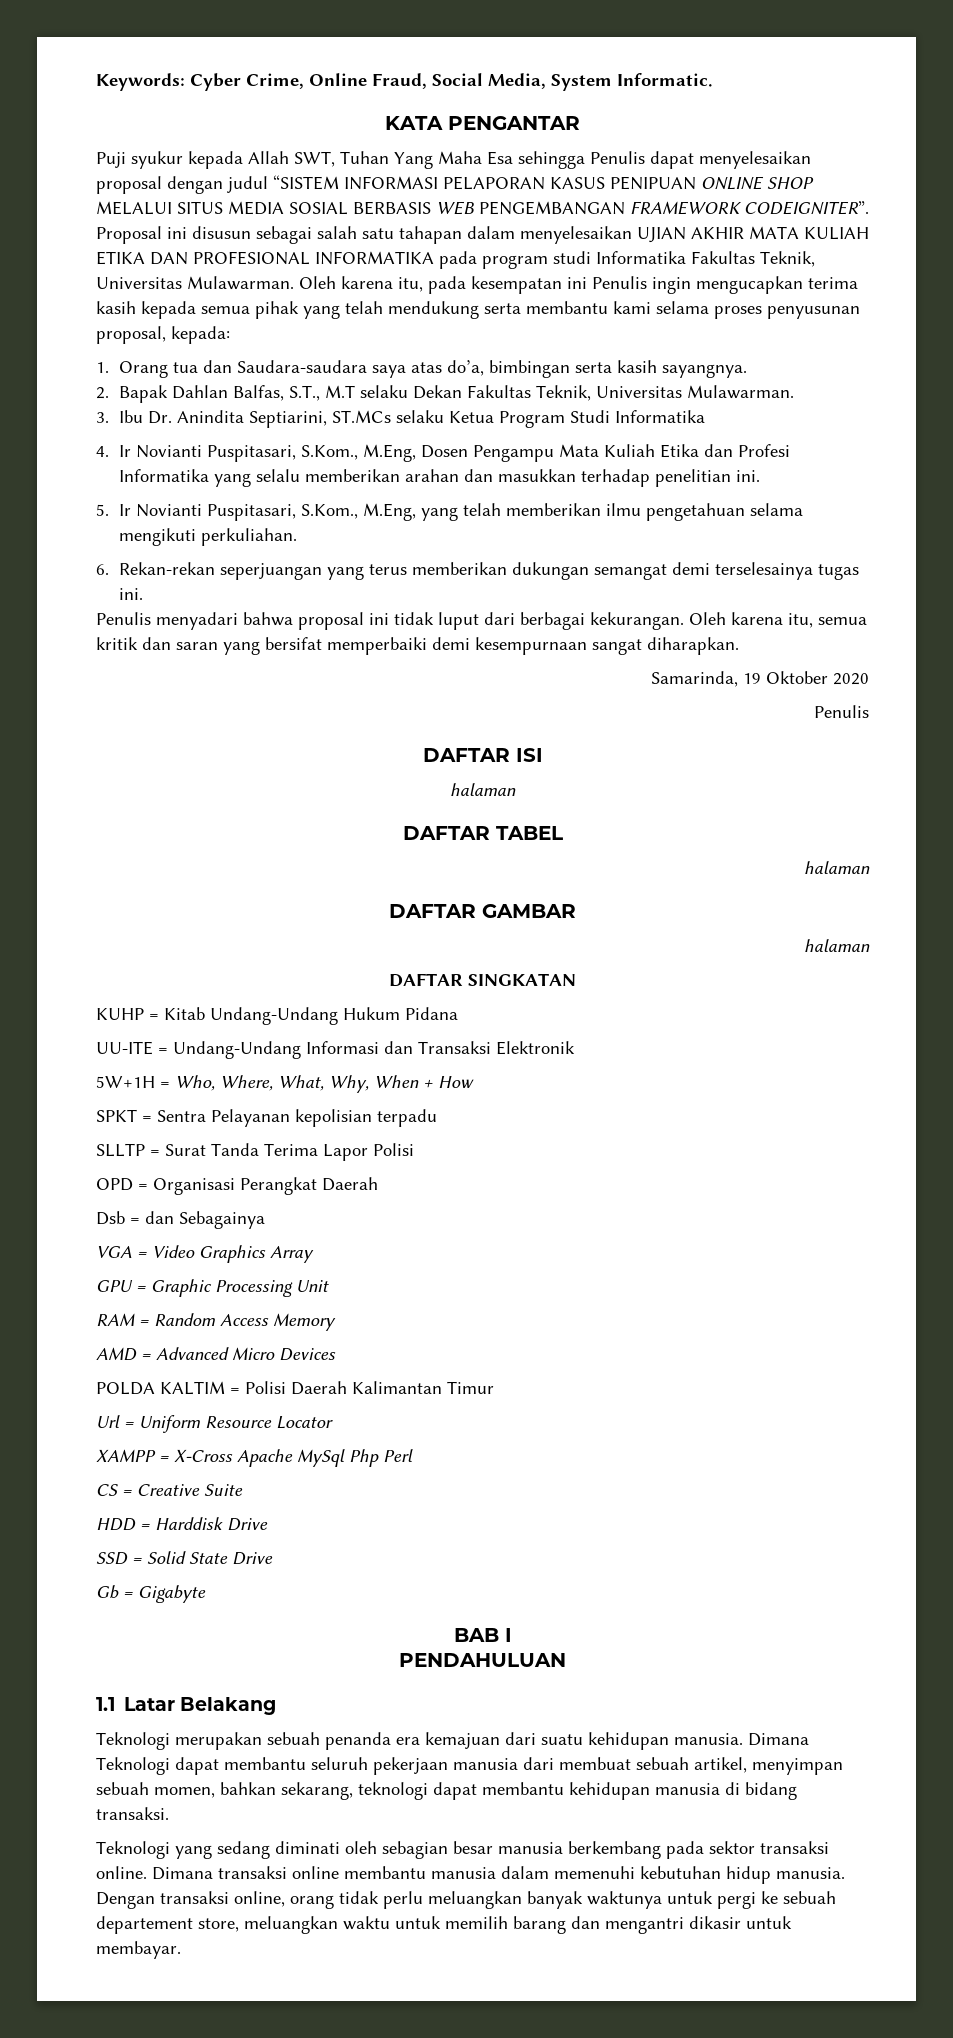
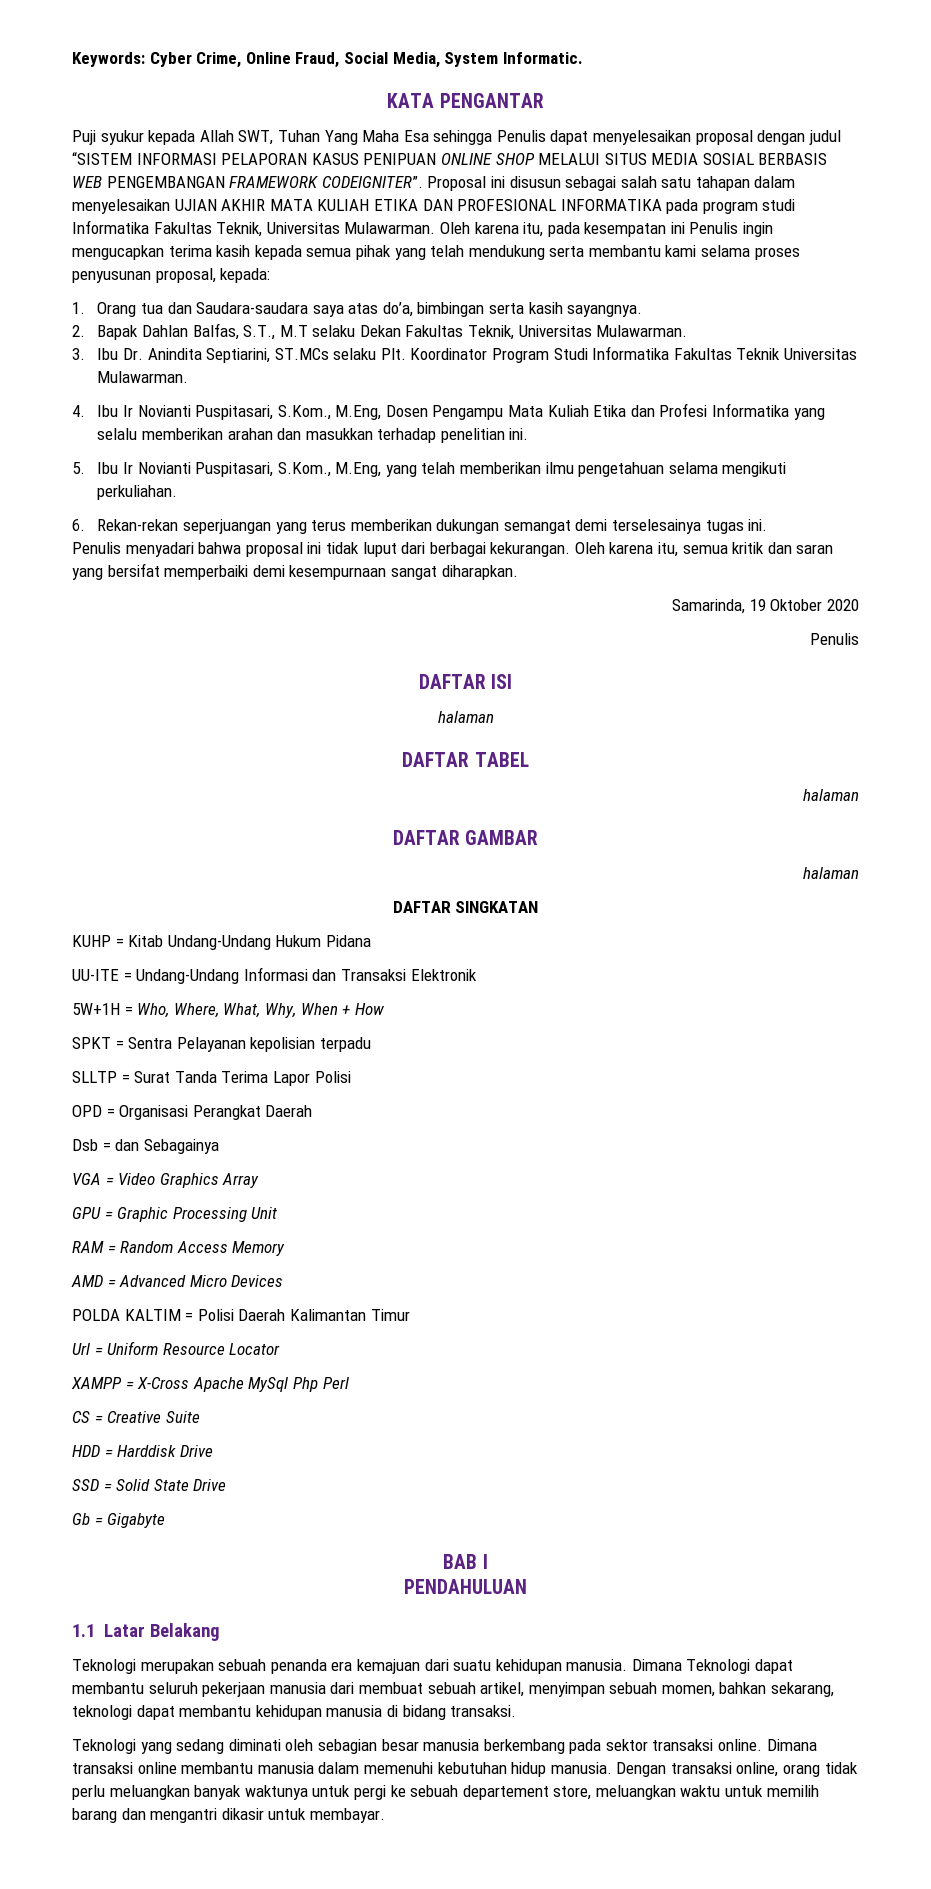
- 3. Ibu Dr. Anindita Septiarini, ST.MCs selaku Ketua Program Studi Informatika
+ 3. Ibu Dr. Anindita Septiarini, ST.MCs selaku Plt. Koordinator Program Studi Informatika Fakultas Teknik Universitas Mulawarman.
- 4. Ir Novianti Puspitasari, S.Kom., M.Eng, Dosen Pengampu Mata Kuliah Etika dan Profesi Informatika yang selalu memberikan arahan dan masukkan terhadap penelitian ini.
+ 4. Ibu Ir Novianti Puspitasari, S.Kom., M.Eng, Dosen Pengampu Mata Kuliah Etika dan Profesi Informatika yang selalu memberikan arahan dan masukkan terhadap penelitian ini.
- 5. Ir Novianti Puspitasari, S.Kom., M.Eng, yang telah memberikan ilmu pengetahuan selama mengikuti perkuliahan.
+ 5. Ibu Ir Novianti Puspitasari, S.Kom., M.Eng, yang telah memberikan ilmu pengetahuan selama mengikuti perkuliahan.

